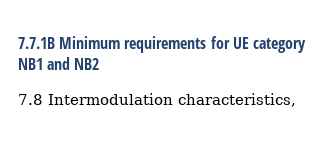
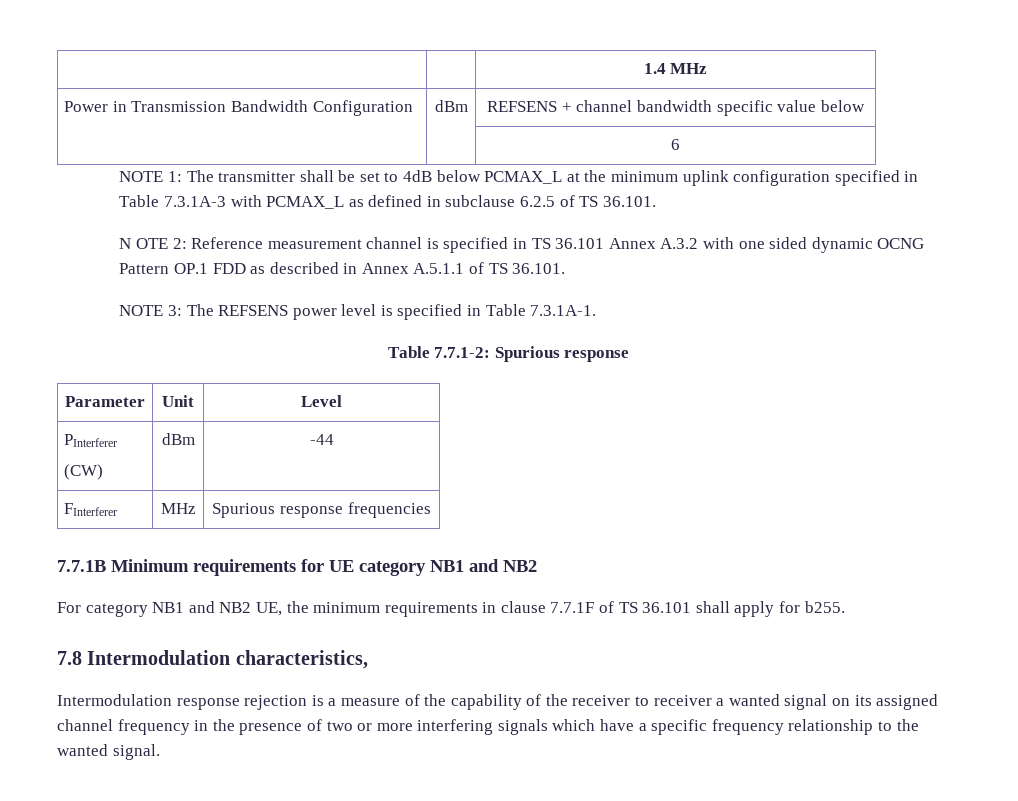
+ | | 1.4 MHz
+ Power in Transmission Bandwidth Configuration | dBm | REFSENS + channel bandwidth specific value below
+ | | 6
+ NOTE 1: The transmitter shall be set to 4dB below PCMAX_L at the minimum uplink configuration specified in Table 7.3.1A-3 with PCMAX_L as defined in subclause 6.2.5 of TS 36.101.
+ N OTE 2: Reference measurement channel is specified in TS 36.101 Annex A.3.2 with one sided dynamic OCNG Pattern OP.1 FDD as described in Annex A.5.1.1 of TS 36.101.
+ NOTE 3: The REFSENS power level is specified in Table 7.3.1A-1.
+ Table 7.7.1-2: Spurious response
+ Parameter | Unit | Level
+ PInterferer
+ (CW) | dBm | -44
+ FInterferer | MHz | Spurious response frequencies
+ For category NB1 and NB2 UE, the minimum requirements in clause 7.7.1F of TS 36.101 shall apply for b255.
  7.8 Intermodulation characteristics,
+ Intermodulation response rejection is a measure of the capability of the receiver to receiver a wanted signal on its assigned channel frequency in the presence of two or more interfering signals which have a specific frequency relationship to the wanted signal.

